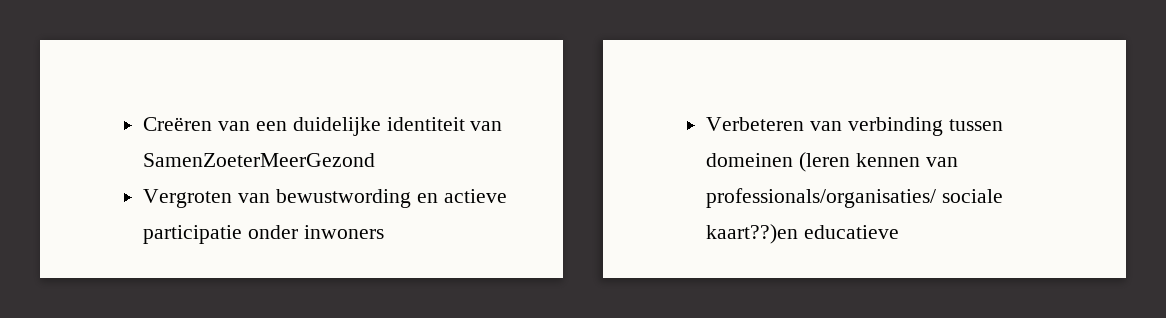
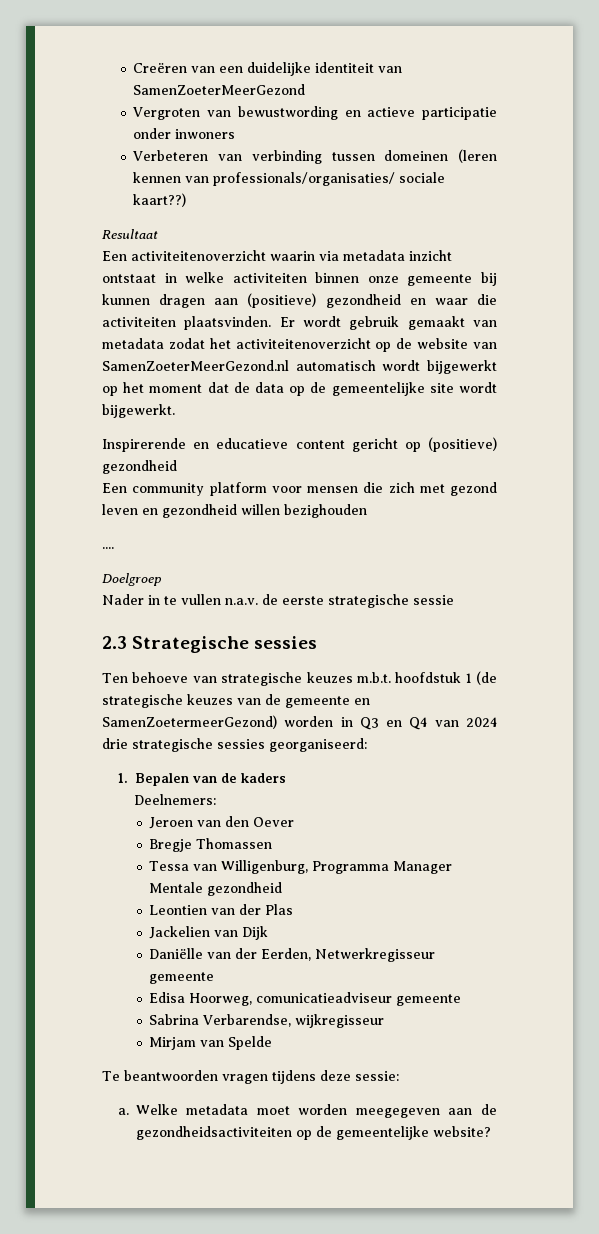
- Verbeteren van verbinding tussen domeinen (leren kennen van professionals/organisaties/ sociale kaart??)en educatieve
+ Verbeteren van verbinding tussen domeinen (leren kennen van professionals/organisaties/ sociale kaart??)
+ Resultaat
+ Een activiteitenoverzicht waarin via metadata inzicht ontstaat in welke activiteiten binnen onze gemeente bij kunnen dragen aan (positieve) gezondheid en waar die activiteiten plaatsvinden. Er wordt gebruik gemaakt van metadata zodat het activiteitenoverzicht op de website van SamenZoeterMeerGezond.nl automatisch wordt bijgewerkt op het moment dat de data op de gemeentelijke site wordt bijgewerkt.
+ Inspirerende en educatieve content gericht op (positieve) gezondheid
+ Een community platform voor mensen die zich met gezond leven en gezondheid willen bezighouden
+ ....
+ Doelgroep
+ Nader in te vullen n.a.v. de eerste strategische sessie
+ 2.3 Strategische sessies
+ Ten behoeve van strategische keuzes m.b.t. hoofdstuk 1 (de strategische keuzes van de gemeente en SamenZoetermeerGezond) worden in Q3 en Q4 van 2024 drie strategische sessies georganiseerd:
+ 1. Bepalen van de kaders
+ Deelnemers:
+ Jeroen van den Oever
+ Bregje Thomassen
+ Tessa van Willigenburg, Programma Manager Mentale gezondheid
+ Leontien van der Plas
+ Jackelien van Dijk
+ Daniëlle van der Eerden, Netwerkregisseur gemeente
+ Edisa Hoorweg, comunicatieadviseur gemeente
+ Sabrina Verbarendse, wijkregisseur
+ Mirjam van Spelde
+ Te beantwoorden vragen tijdens deze sessie:
+ a. Welke metadata moet worden meegegeven aan de gezondheidsactiviteiten op de gemeentelijke website?

